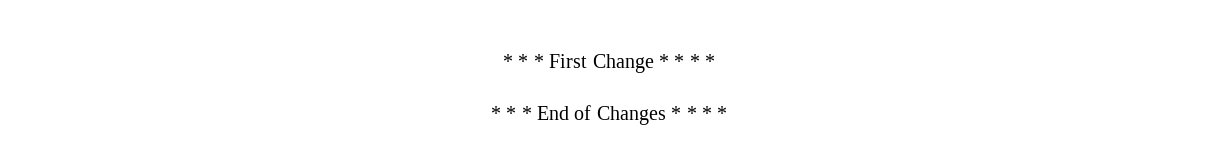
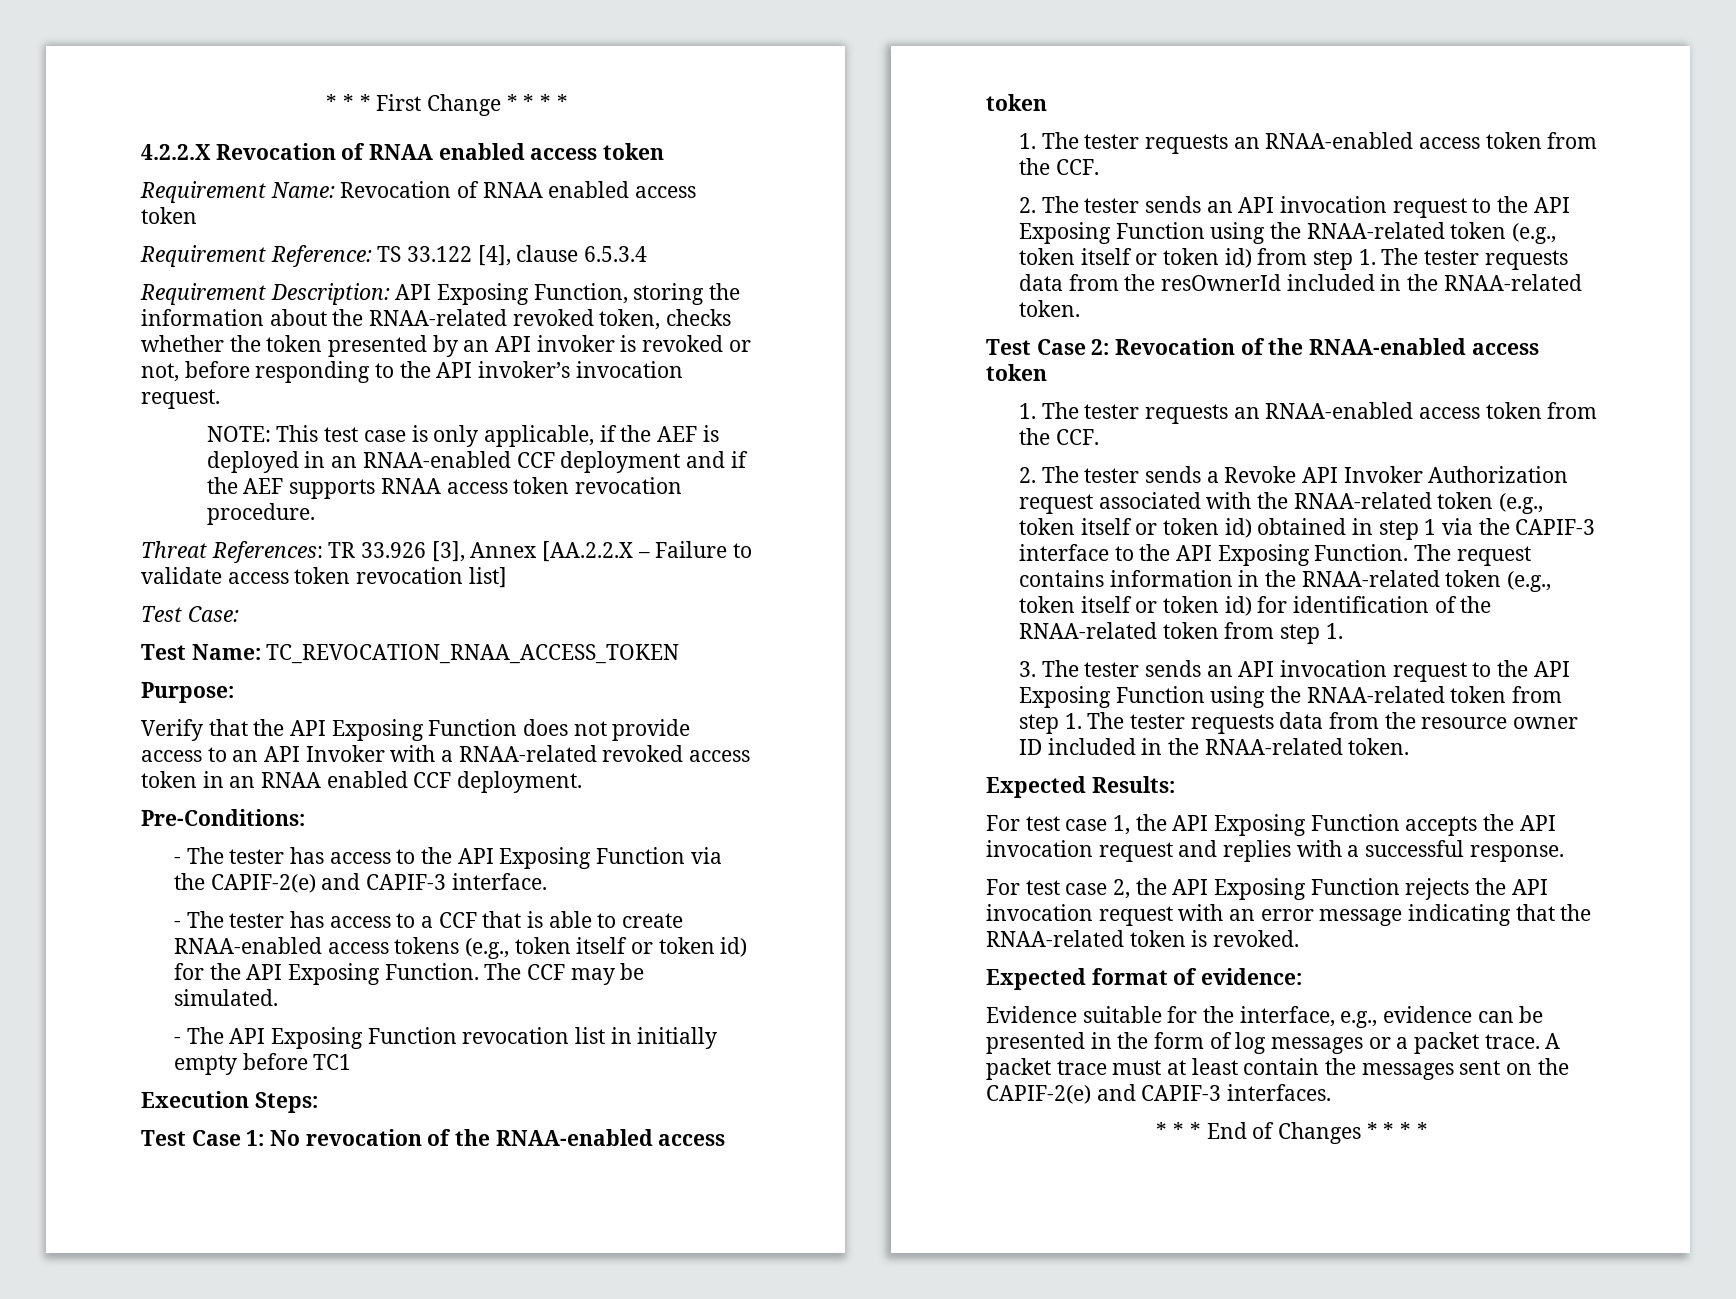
+ 4.2.2.X Revocation of RNAA enabled access token
+ Requirement Name: Revocation of RNAA enabled access token
+ Requirement Reference: TS 33.122 [4], clause 6.5.3.4
+ Requirement Description: API Exposing Function, storing the information about the RNAA-related revoked token, checks whether the token presented by an API invoker is revoked or not, before responding to the API invoker’s invocation request.
+ NOTE: This test case is only applicable, if the AEF is deployed in an RNAA-enabled CCF deployment and if the AEF supports RNAA access token revocation procedure.
+ Threat References: TR 33.926 [3], Annex [AA.2.2.X – Failure to validate access token revocation list]
+ Test Case:
+ Test Name: TC_REVOCATION_RNAA_ACCESS_TOKEN
+ Purpose:
+ Verify that the API Exposing Function does not provide access to an API Invoker with a RNAA-related revoked access token in an RNAA enabled CCF deployment.
+ Pre-Conditions:
+ - The tester has access to the API Exposing Function via the CAPIF-2(e) and CAPIF-3 interface.
+ - The tester has access to a CCF that is able to create RNAA-enabled access tokens (e.g., token itself or token id) for the API Exposing Function. The CCF may be simulated.
+ - The API Exposing Function revocation list in initially empty before TC1
+ Execution Steps:
+ Test Case 1: No revocation of the RNAA-enabled access token
+ 1. The tester requests an RNAA-enabled access token from the CCF.
+ 2. The tester sends an API invocation request to the API Exposing Function using the RNAA-related token (e.g., token itself or token id) from step 1. The tester requests data from the resOwnerId included in the RNAA-related token.
+ Test Case 2: Revocation of the RNAA-enabled access token
+ 1. The tester requests an RNAA-enabled access token from the CCF.
+ 2. The tester sends a Revoke API Invoker Authorization request associated with the RNAA-related token (e.g., token itself or token id) obtained in step 1 via the CAPIF-3 interface to the API Exposing Function. The request contains information in the RNAA-related token (e.g., token itself or token id) for identification of the RNAA-related token from step 1.
+ 3. The tester sends an API invocation request to the API Exposing Function using the RNAA-related token from step 1. The tester requests data from the resource owner ID included in the RNAA-related token.
+ Expected Results:
+ For test case 1, the API Exposing Function accepts the API invocation request and replies with a successful response.
+ For test case 2, the API Exposing Function rejects the API invocation request with an error message indicating that the RNAA-related token is revoked.
+ Expected format of evidence:
+ Evidence suitable for the interface, e.g., evidence can be presented in the form of log messages or a packet trace. A packet trace must at least contain the messages sent on the CAPIF-2(e) and CAPIF-3 interfaces.

